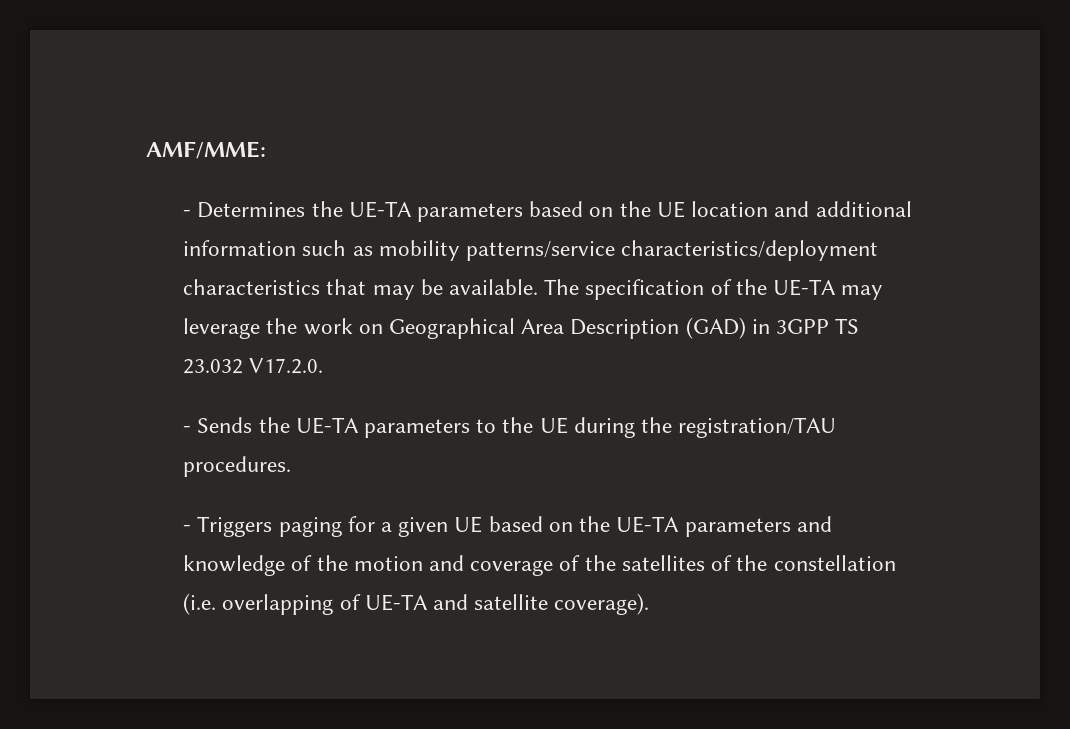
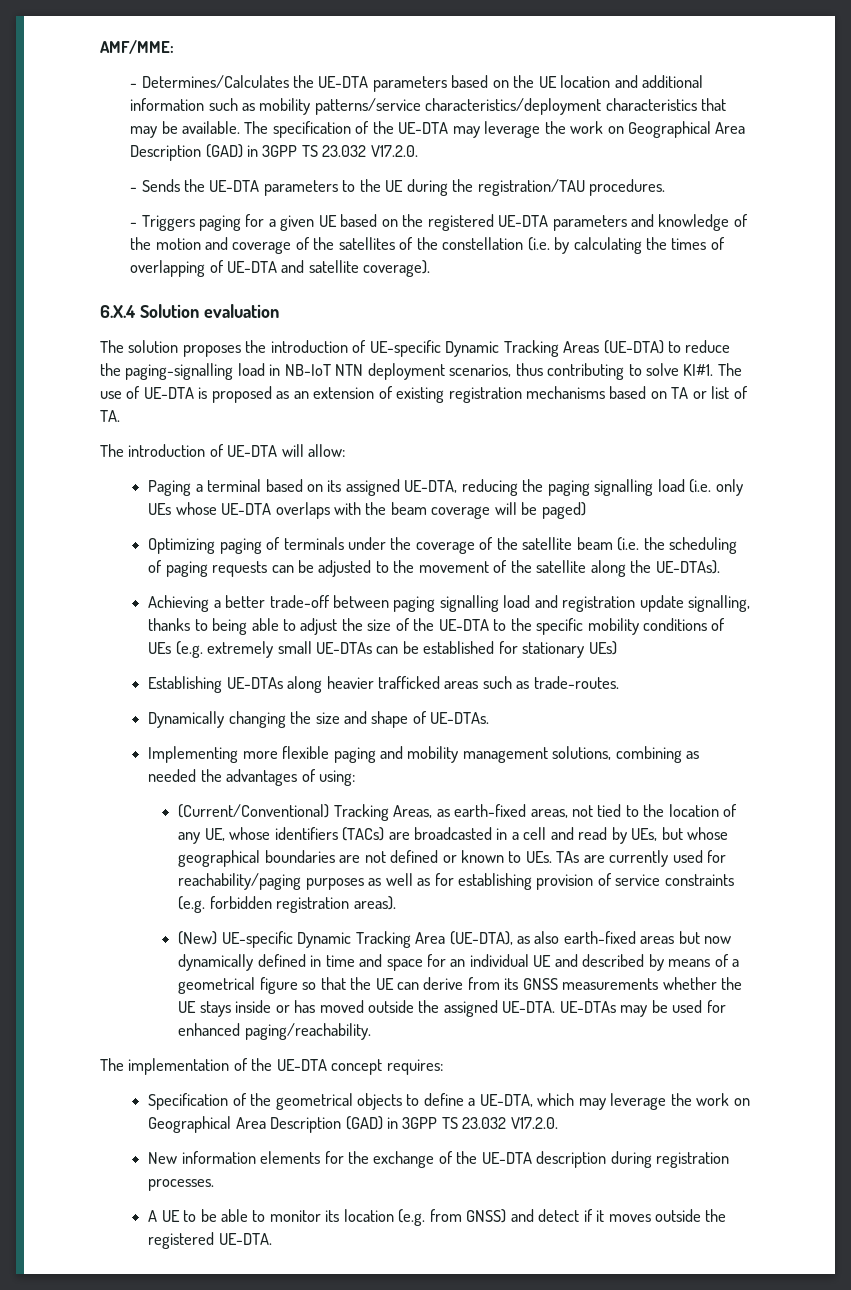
- - Determines the UE-TA parameters based on the UE location and additional information such as mobility patterns/service characteristics/deployment characteristics that may be available.
+ - Determines/Calculates the UE-DTA parameters based on the UE location and additional information such as mobility patterns/service characteristics/deployment characteristics that may be available.
- The specification of the UE-TA may leverage the work on Geographical Area Description (GAD) in 3GPP TS 23.032 V17.2.0.
+ The specification of the UE-DTA may leverage the work on Geographical Area Description (GAD) in 3GPP TS 23.032 V17.2.0.
- - Sends the UE-TA parameters to the UE during the registration/TAU procedures.
+ - Sends the UE-DTA parameters to the UE during the registration/TAU procedures.
- - Triggers paging for a given UE based on the UE-TA parameters and knowledge of the motion and coverage of the satellites of the constellation (i.e. overlapping of UE-TA and satellite coverage).
+ - Triggers paging for a given UE based on the registered UE-DTA parameters and knowledge of the motion and coverage of the satellites of the constellation (i.e. by calculating the times of overlapping of UE-DTA and satellite coverage).
+ 6.X.4 Solution evaluation
+ The solution proposes the introduction of UE-specific Dynamic Tracking Areas (UE-DTA) to reduce the paging-signalling load in NB-IoT NTN deployment scenarios, thus contributing to solve KI#1. The use of UE-DTA is proposed as an extension of existing registration mechanisms based on TA or list of TA.
+ The introduction of UE-DTA will allow:
+ Paging a terminal based on its assigned UE-DTA, reducing the paging signalling load (i.e. only UEs whose UE-DTA overlaps with the beam coverage will be paged)
+ Optimizing paging of terminals under the coverage of the satellite beam (i.e. the scheduling of paging requests can be adjusted to the movement of the satellite along the UE-DTAs).
+ Achieving a better trade-off between paging signalling load and registration update signalling, thanks to being able to adjust the size of the UE-DTA to the specific mobility conditions of UEs (e.g. extremely small UE-DTAs can be established for stationary UEs)
+ Establishing UE-DTAs along heavier trafficked areas such as trade-routes.
+ Dynamically changing the size and shape of UE-DTAs.
+ Implementing more flexible paging and mobility management solutions, combining as needed the advantages of using:
+ (Current/Conventional) Tracking Areas, as earth-fixed areas, not tied to the location of any UE, whose identifiers (TACs) are broadcasted in a cell and read by UEs, but whose geographical boundaries are not defined or known to UEs. TAs are currently used for reachability/paging purposes as well as for establishing provision of service constraints (e.g. forbidden registration areas).
+ (New) UE-specific Dynamic Tracking Area (UE-DTA), as also earth-fixed areas but now dynamically defined in time and space for an individual UE and described by means of a geometrical figure so that the UE can derive from its GNSS measurements whether the UE stays inside or has moved outside the assigned UE-DTA. UE-DTAs may be used for enhanced paging/reachability.
+ The implementation of the UE-DTA concept requires:
+ Specification of the geometrical objects to define a UE-DTA, which may leverage the work on Geographical Area Description (GAD) in 3GPP TS 23.032 V17.2.0.
+ New information elements for the exchange of the UE-DTA description during registration processes.
+ A UE to be able to monitor its location (e.g. from GNSS) and detect if it moves outside the registered UE-DTA.

